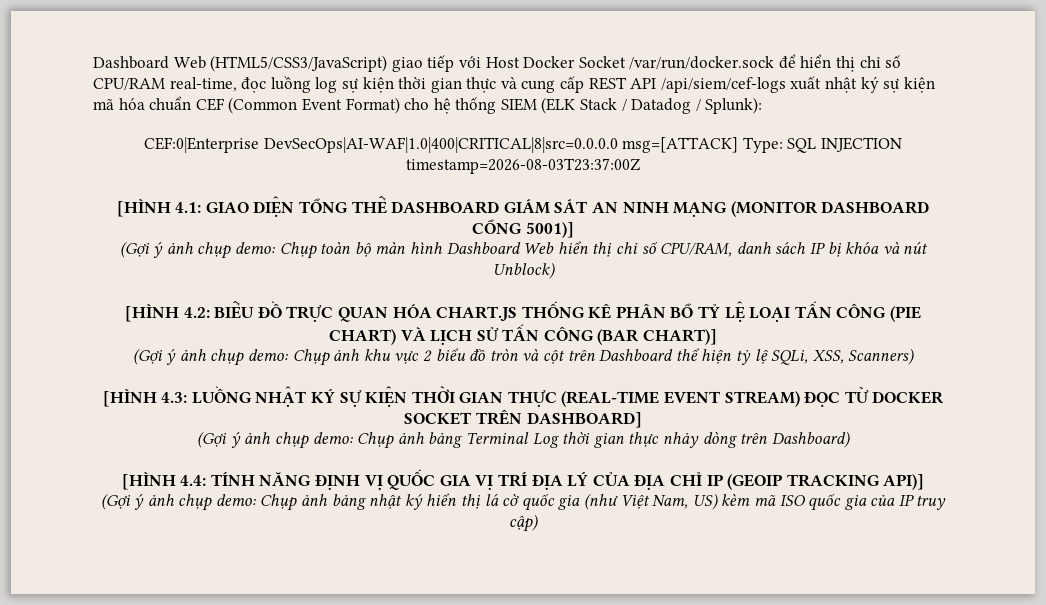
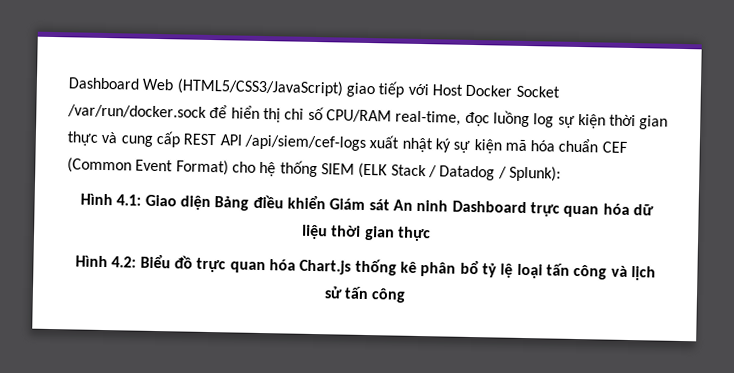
- CEF:0|Enterprise DevSecOps|AI-WAF|1.0|400|CRITICAL|8|src=0.0.0.0 msg=[ATTACK] Type: SQL INJECTION timestamp=2026-08-03T23:37:00Z
- [HÌNH 4.1: GIAO DIỆN TỔNG THỂ DASHBOARD GIÁM SÁT AN NINH MẠNG (MONITOR DASHBOARD CỔNG 5001)]
- (Gợi ý ảnh chụp demo: Chụp toàn bộ màn hình Dashboard Web hiển thị chỉ số CPU/RAM, danh sách IP bị khóa và nút Unblock)
- [HÌNH 4.2: BIỂU ĐỒ TRỰC QUAN HÓA CHART.JS THỐNG KÊ PHÂN BỔ TỶ LỆ LOẠI TẤN CÔNG (PIE CHART) VÀ LỊCH SỬ TẤN CÔNG (BAR CHART)]
- (Gợi ý ảnh chụp demo: Chụp ảnh khu vực 2 biểu đồ tròn và cột trên Dashboard thể hiện tỷ lệ SQLi, XSS, Scanners)
- [HÌNH 4.3: LUỒNG NHẬT KÝ SỰ KIỆN THỜI GIAN THỰC (REAL-TIME EVENT STREAM) ĐỌC TỪ DOCKER SOCKET TRÊN DASHBOARD]
- (Gợi ý ảnh chụp demo: Chụp ảnh bảng Terminal Log thời gian thực nhảy dòng trên Dashboard)
- [HÌNH 4.4: TÍNH NĂNG ĐỊNH VỊ QUỐC GIA VỊ TRÍ ĐỊA LÝ CỦA ĐỊA CHỈ IP (GEOIP TRACKING API)]
- (Gợi ý ảnh chụp demo: Chụp ảnh bảng nhật ký hiển thị lá cờ quốc gia (như Việt Nam, US) kèm mã ISO quốc gia của IP truy cập)
+ Hình 4.1: Giao diện Bảng điều khiển Giám sát An ninh Dashboard trực quan hóa dữ liệu thời gian thực
+ Hình 4.2: Biểu đồ trực quan hóa Chart.js thống kê phân bổ tỷ lệ loại tấn công và lịch sử tấn công

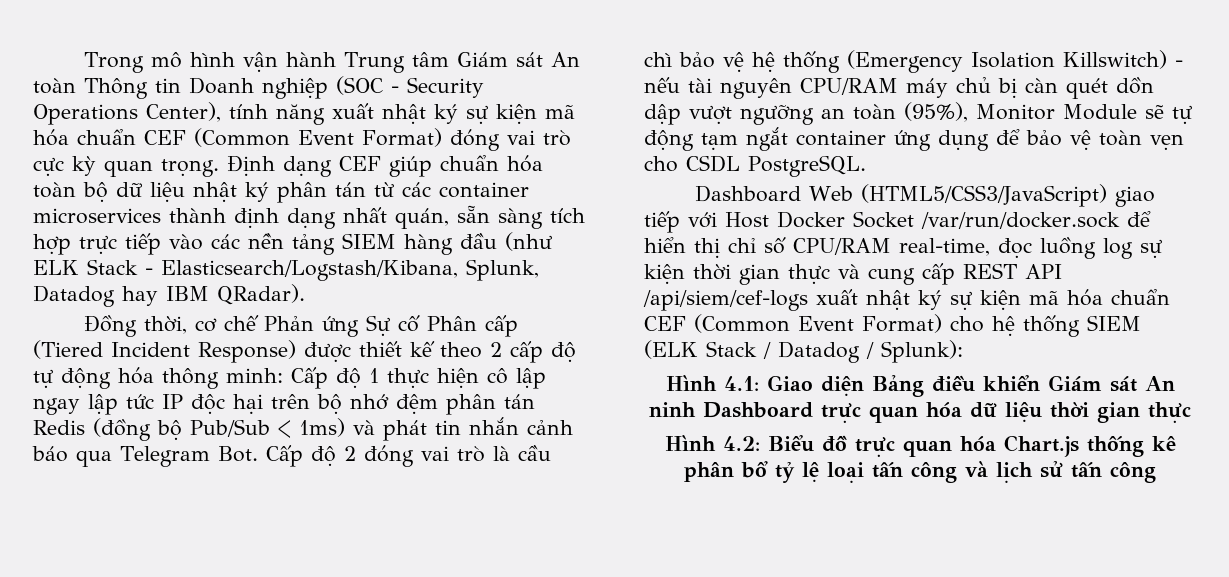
+ Trong mô hình vận hành Trung tâm Giám sát An toàn Thông tin Doanh nghiệp (SOC - Security Operations Center), tính năng xuất nhật ký sự kiện mã hóa chuẩn CEF (Common Event Format) đóng vai trò cực kỳ quan trọng. Định dạng CEF giúp chuẩn hóa toàn bộ dữ liệu nhật ký phân tán từ các container microservices thành định dạng nhất quán, sẵn sàng tích hợp trực tiếp vào các nền tảng SIEM hàng đầu (như ELK Stack - Elasticsearch/Logstash/Kibana, Splunk, Datadog hay IBM QRadar).
+ Đồng thời, cơ chế Phản ứng Sự cố Phân cấp (Tiered Incident Response) được thiết kế theo 2 cấp độ tự động hóa thông minh: Cấp độ 1 thực hiện cô lập ngay lập tức IP độc hại trên bộ nhớ đệm phân tán Redis (đồng bộ Pub/Sub < 1ms) và phát tin nhắn cảnh báo qua Telegram Bot. Cấp độ 2 đóng vai trò là cầu chì bảo vệ hệ thống (Emergency Isolation Killswitch) - nếu tài nguyên CPU/RAM máy chủ bị càn quét dồn dập vượt ngưỡng an toàn (95%), Monitor Module sẽ tự động tạm ngắt container ứng dụng để bảo vệ toàn vẹn cho CSDL PostgreSQL.

